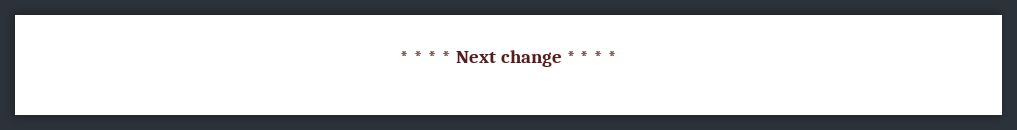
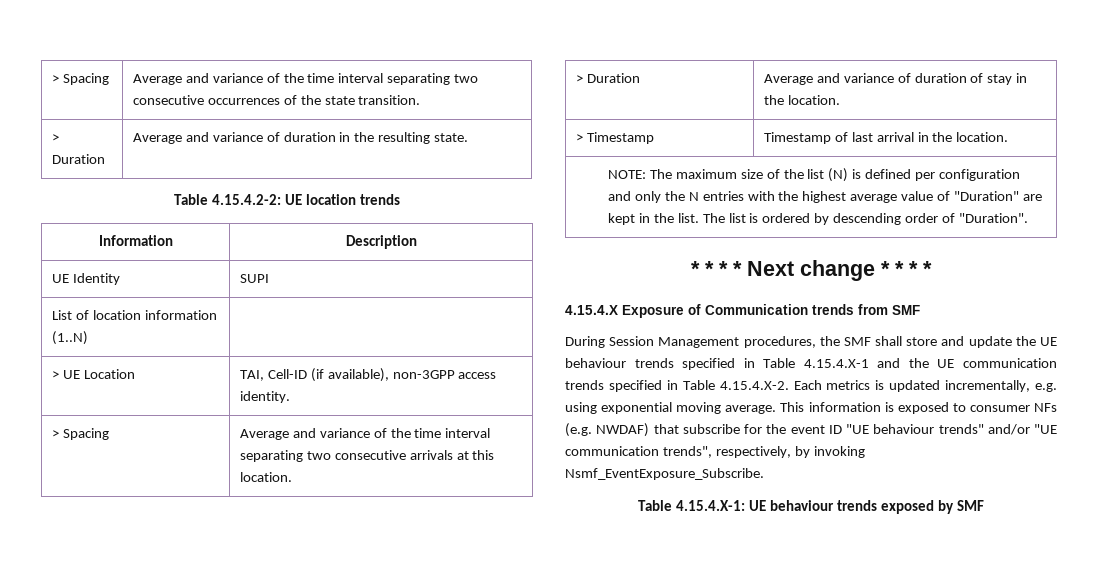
+ > Spacing | Average and variance of the time interval separating two consecutive occurrences of the state transition.
+ > Duration | Average and variance of duration in the resulting state.
+ Table 4.15.4.2-2: UE location trends
+ Information | Description
+ UE Identity | SUPI
+ List of location information (1..N) |
+ > UE Location | TAI, Cell-ID (if available), non-3GPP access identity.
+ > Spacing | Average and variance of the time interval separating two consecutive arrivals at this location.
+ > Duration | Average and variance of duration of stay in the location.
+ > Timestamp | Timestamp of last arrival in the location.
+ NOTE: The maximum size of the list (N) is defined per configuration and only the N entries with the highest average value of "Duration" are kept in the list. The list is ordered by descending order of "Duration".
+ 4.15.4.X Exposure of Communication trends from SMF
+ During Session Management procedures, the SMF shall store and update the UE behaviour trends specified in Table 4.15.4.X-1 and the UE communication trends specified in Table 4.15.4.X-2. Each metrics is updated incrementally, e.g. using exponential moving average. This information is exposed to consumer NFs (e.g. NWDAF) that subscribe for the event ID "UE behaviour trends" and/or "UE communication trends", respectively, by invoking Nsmf_EventExposure_Subscribe.
+ Table 4.15.4.X-1: UE behaviour trends exposed by SMF

